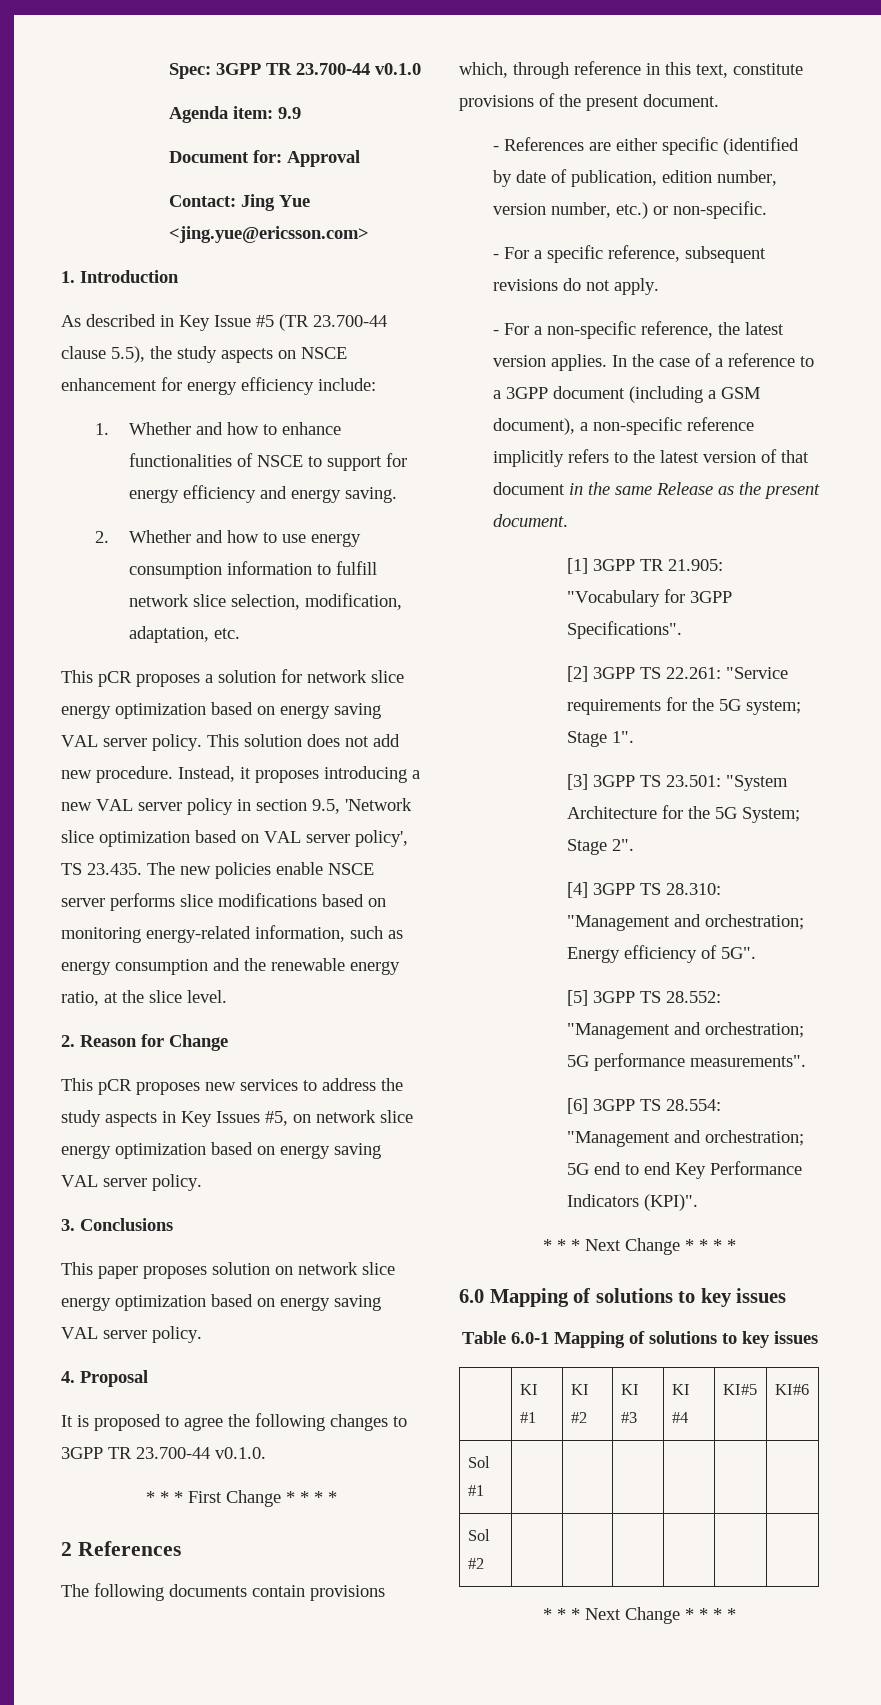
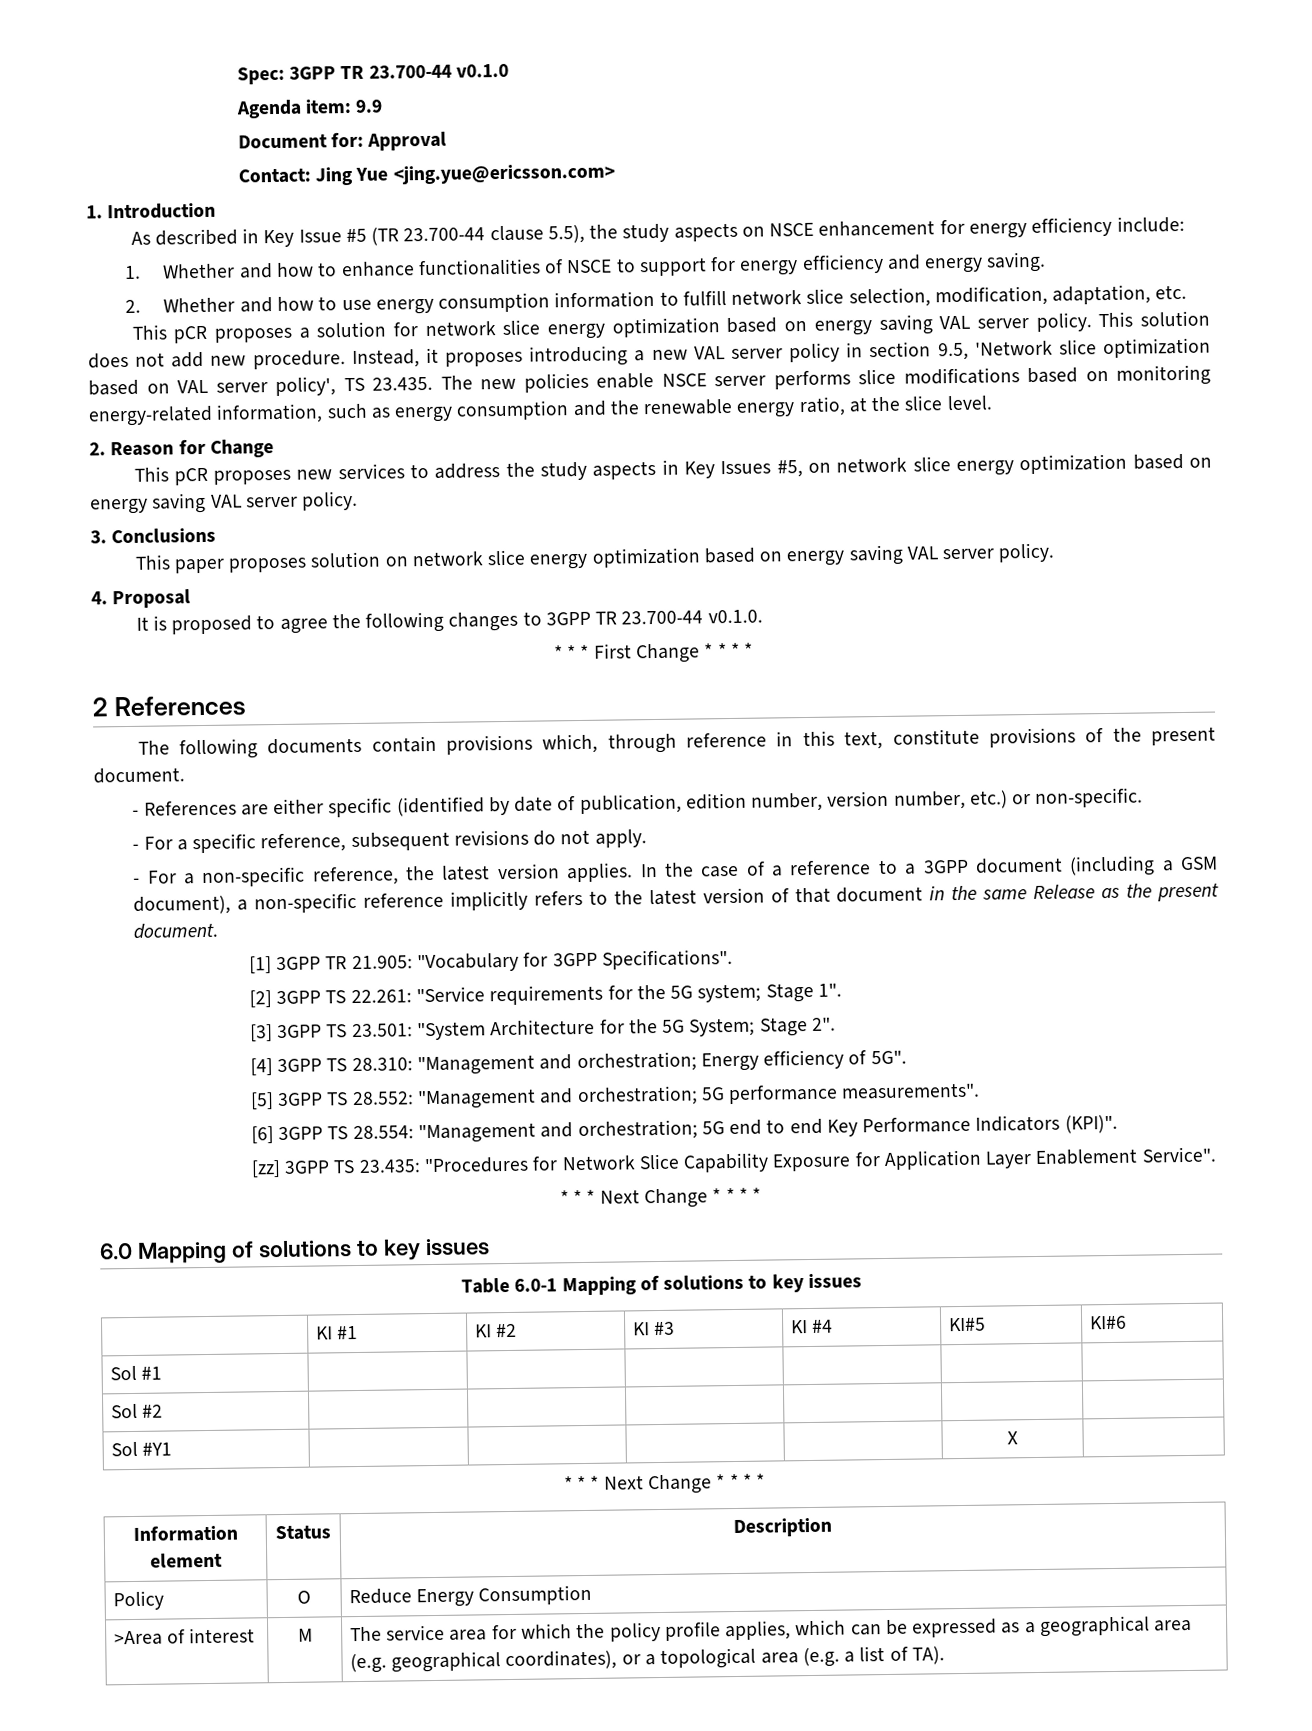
+ [zz] 3GPP TS 23.435: "Procedures for Network Slice Capability Exposure for Application Layer Enablement Service".
  Sol #2 | | | | | |
+ Sol #Y1 | | | | | X |
  * * * Next Change * * * *
+ Information element | Status | Description
+ Policy | O | Reduce Energy Consumption
+ >Area of interest | M | The service area for which the policy profile applies, which can be expressed as a geographical area (e.g. geographical coordinates), or a topological area (e.g. a list of TA).

